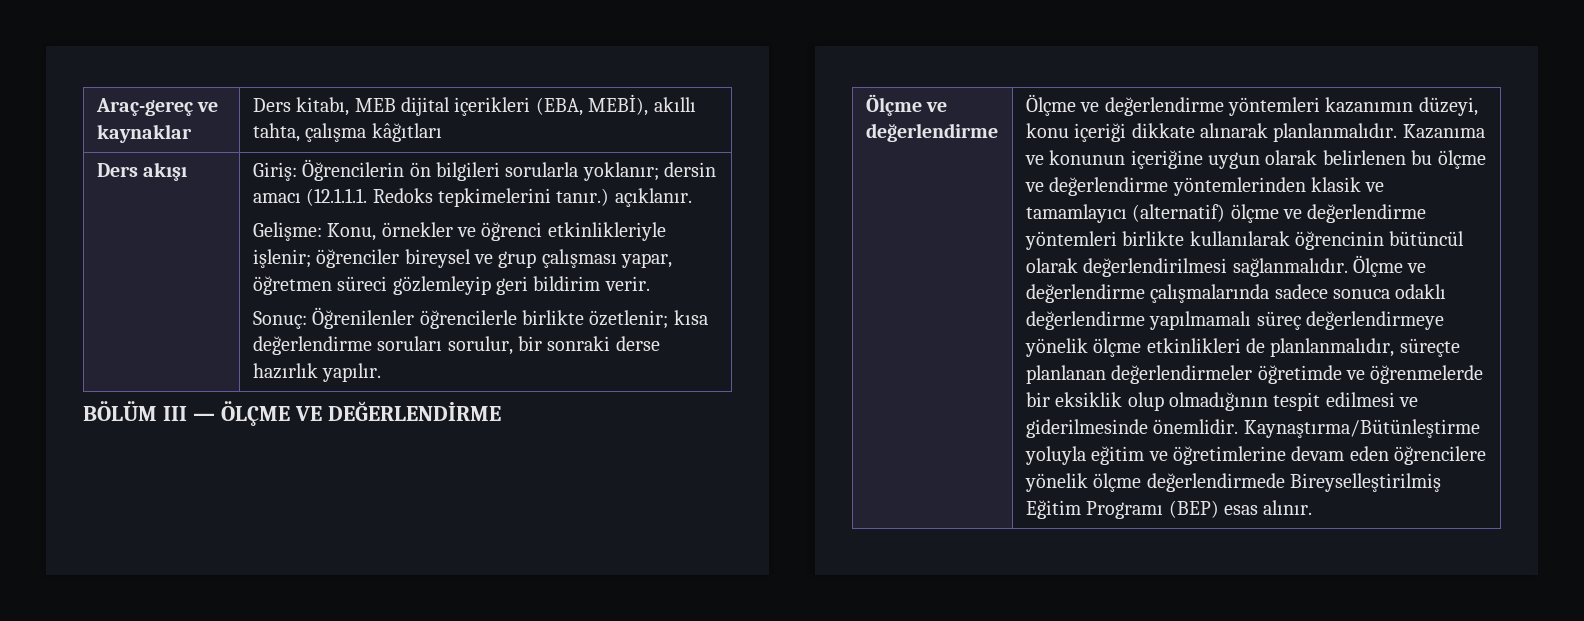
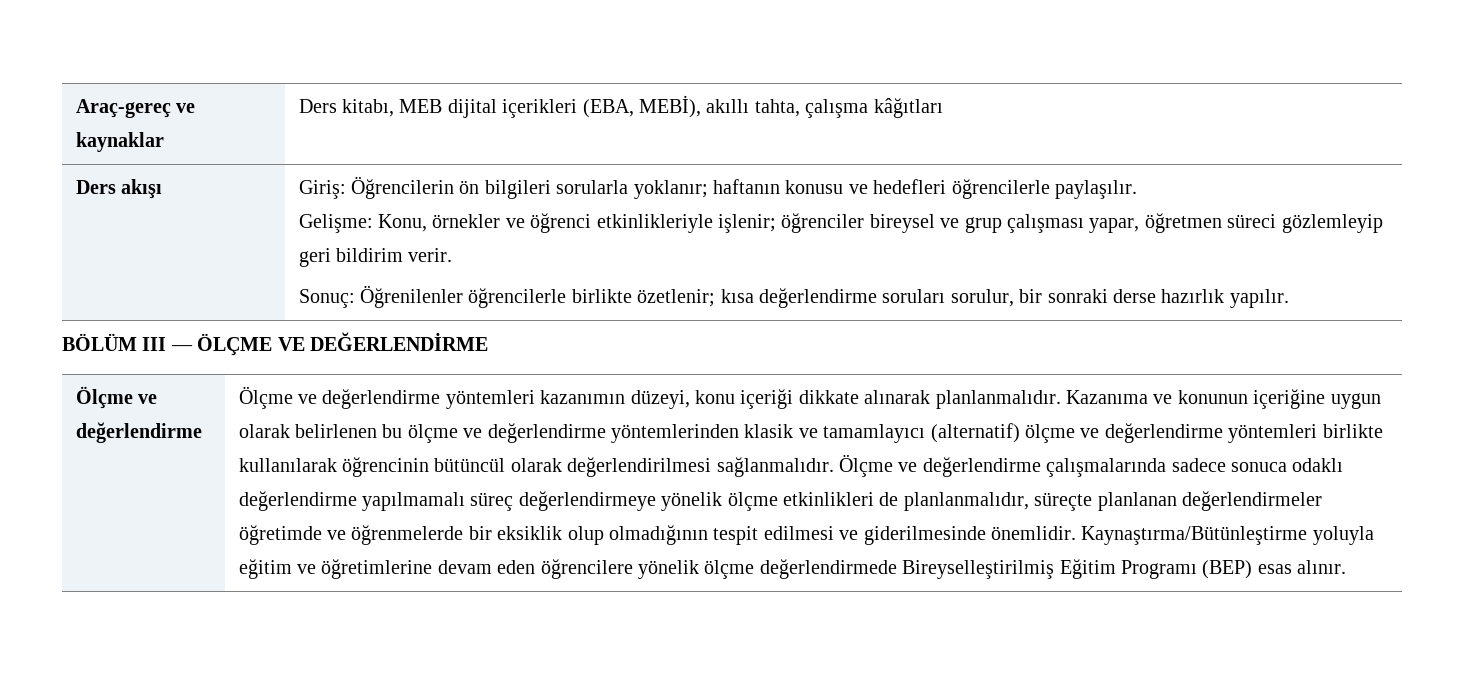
- Giriş: Öğrencilerin ön bilgileri sorularla yoklanır; dersin amacı (12.1.1.1. Redoks tepkimelerini tanır.) açıklanır.
+ Giriş: Öğrencilerin ön bilgileri sorularla yoklanır; haftanın konusu ve hedefleri öğrencilerle paylaşılır.

